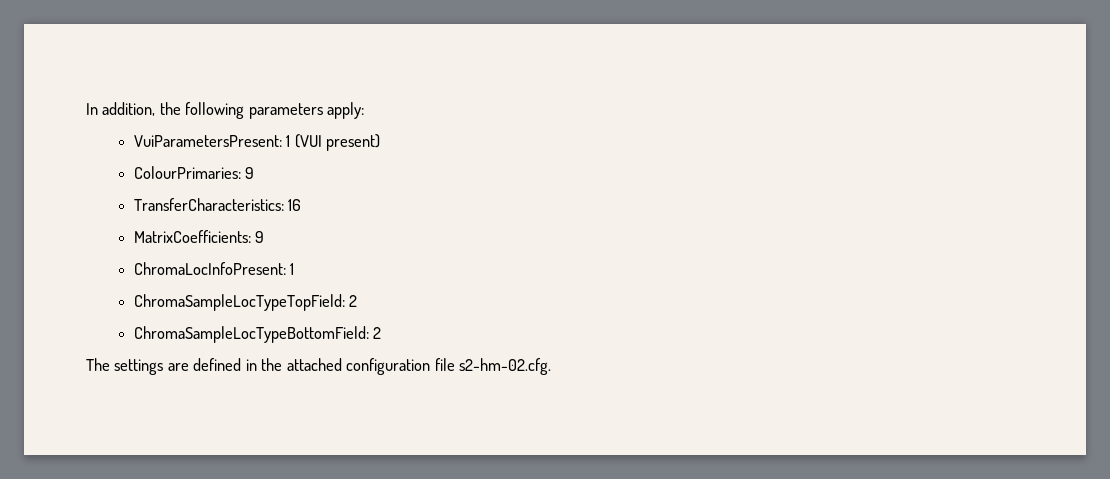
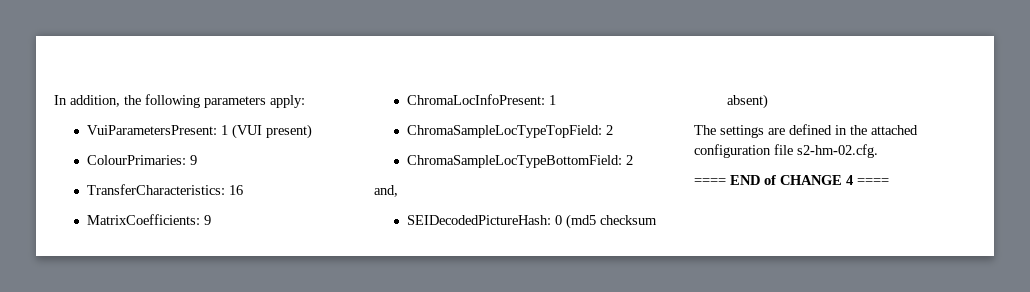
+ and,
+ SEIDecodedPictureHash: 0 (md5 checksum absent)
+ ==== END of CHANGE 4 ====

